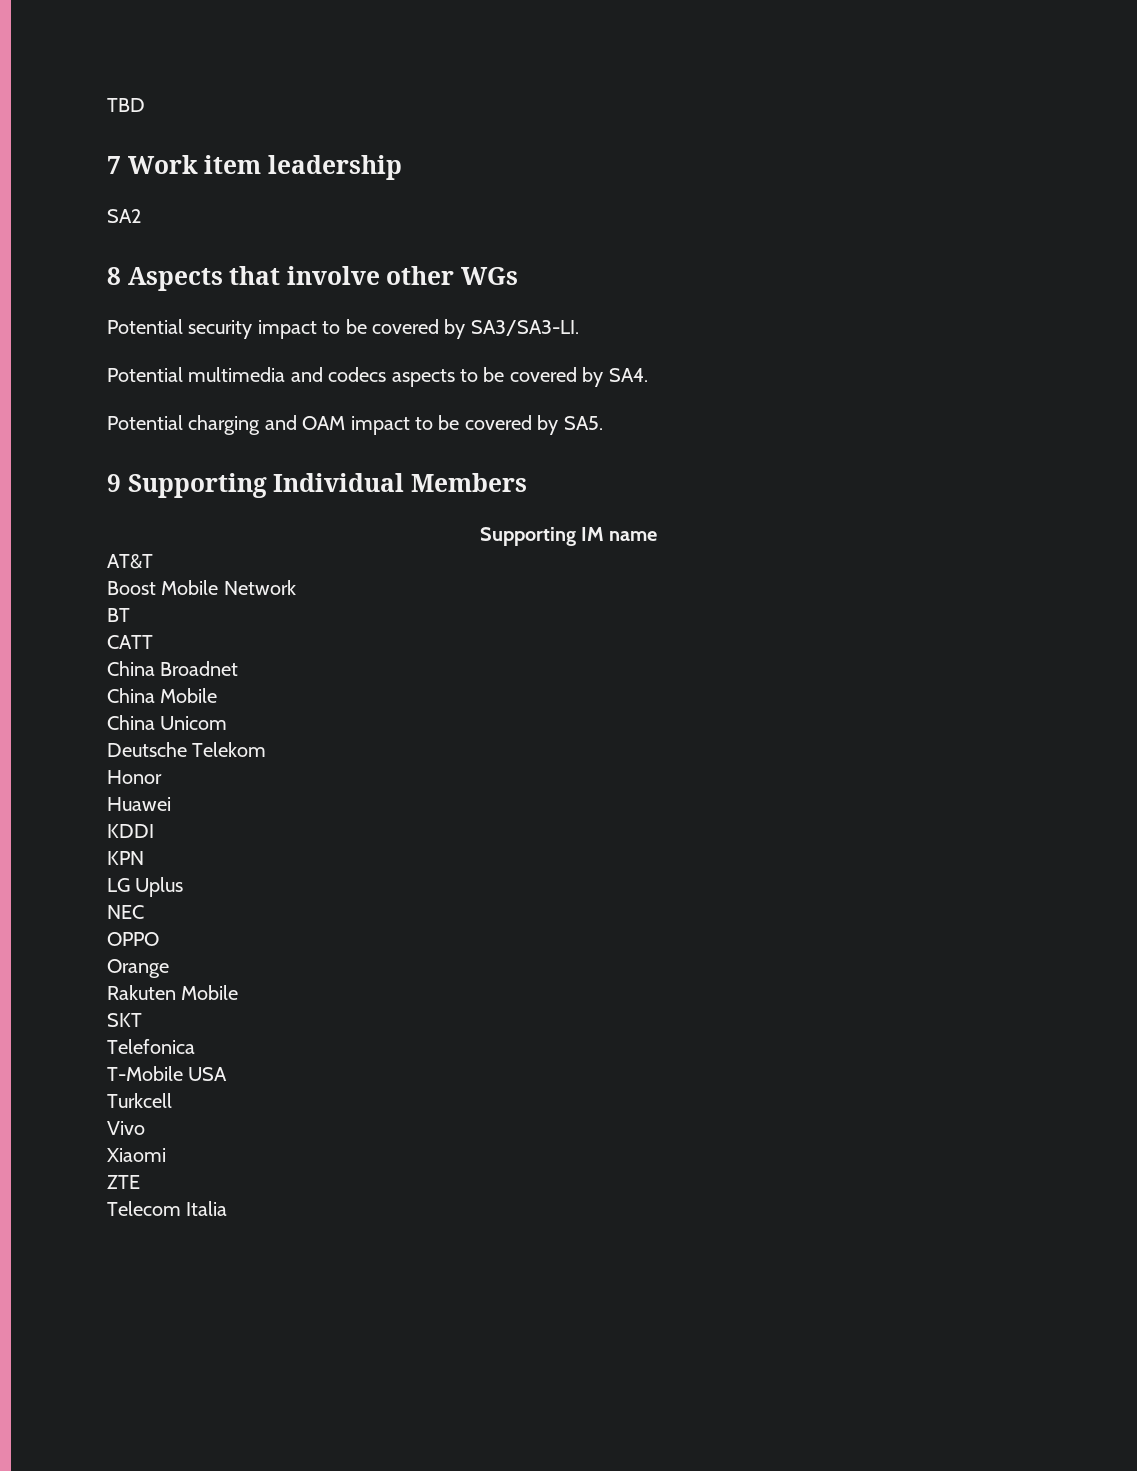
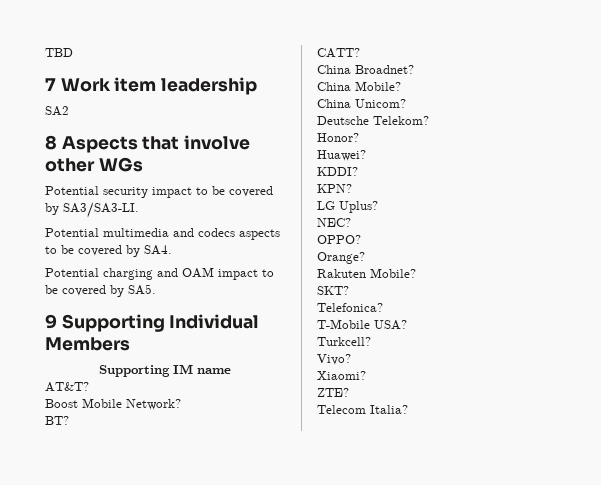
- AT&T
+ AT&T?
- Boost Mobile Network
- BT
- CATT
- China Broadnet
- China Mobile
- China Unicom
+ Boost Mobile Network?
+ BT?
+ CATT?
+ China Broadnet?
+ China Mobile?
+ China Unicom?
- Deutsche Telekom
- Honor
- Huawei
- KDDI
- KPN
- LG Uplus
- NEC
- OPPO
- Orange
- Rakuten Mobile
- SKT
- Telefonica
- T-Mobile USA
- Turkcell
- Vivo
- Xiaomi
- ZTE
+ Deutsche Telekom?
+ Honor?
+ Huawei?
+ KDDI?
+ KPN?
+ LG Uplus?
+ NEC?
+ OPPO?
+ Orange?
+ Rakuten Mobile?
+ SKT?
+ Telefonica?
+ T-Mobile USA?
+ Turkcell?
+ Vivo?
+ Xiaomi?
+ ZTE?
- Telecom Italia
+ Telecom Italia?

